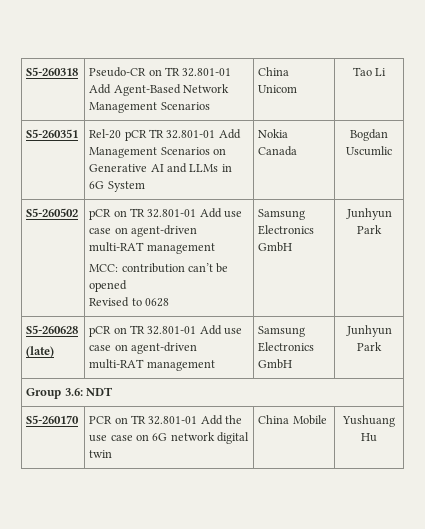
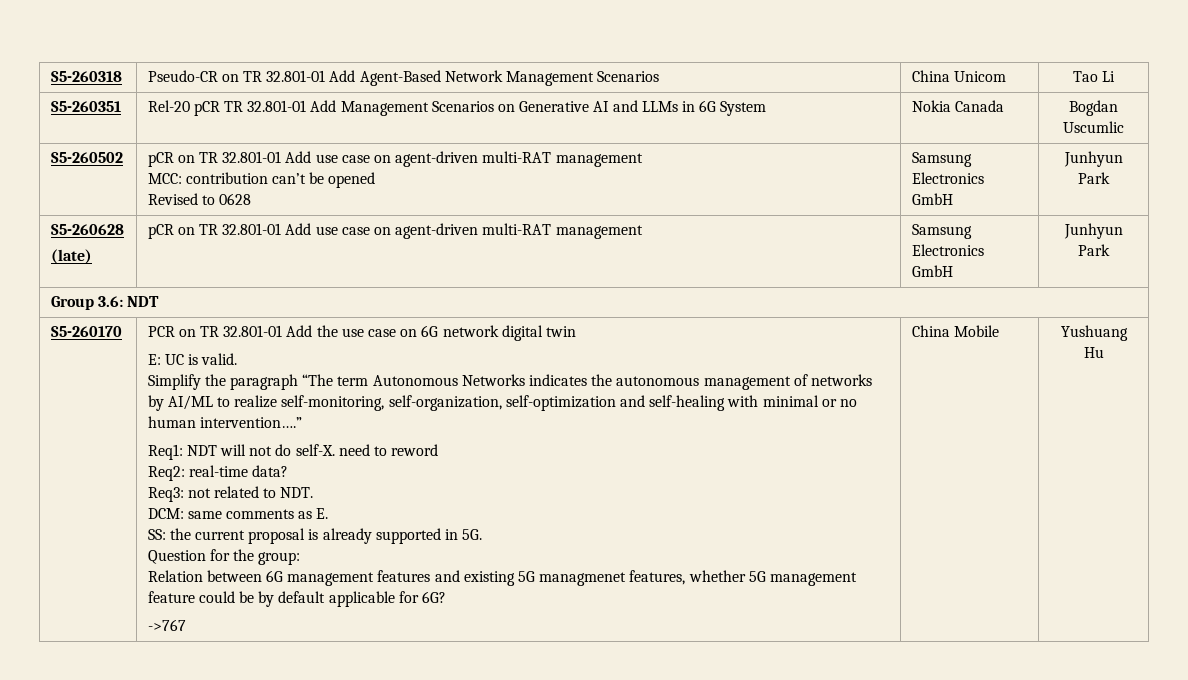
+ E: UC is valid.
+ Simplify the paragraph “The term Autonomous Networks indicates the autonomous management of networks by AI/ML to realize self-monitoring, self-organization, self-optimization and self-healing with minimal or no human intervention….”
+ Req1: NDT will not do self-X. need to reword
+ Req2: real-time data?
+ Req3: not related to NDT.
+ DCM: same comments as E.
+ SS: the current proposal is already supported in 5G.
+ Question for the group:
+ Relation between 6G management features and existing 5G managmenet features, whether 5G management feature could be by default applicable for 6G?
+ ->767

